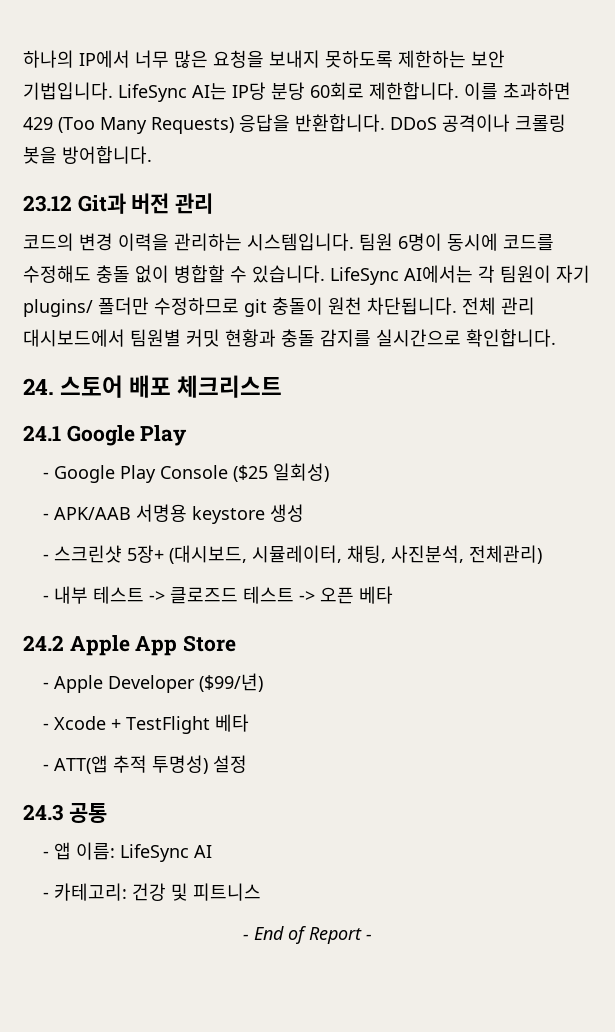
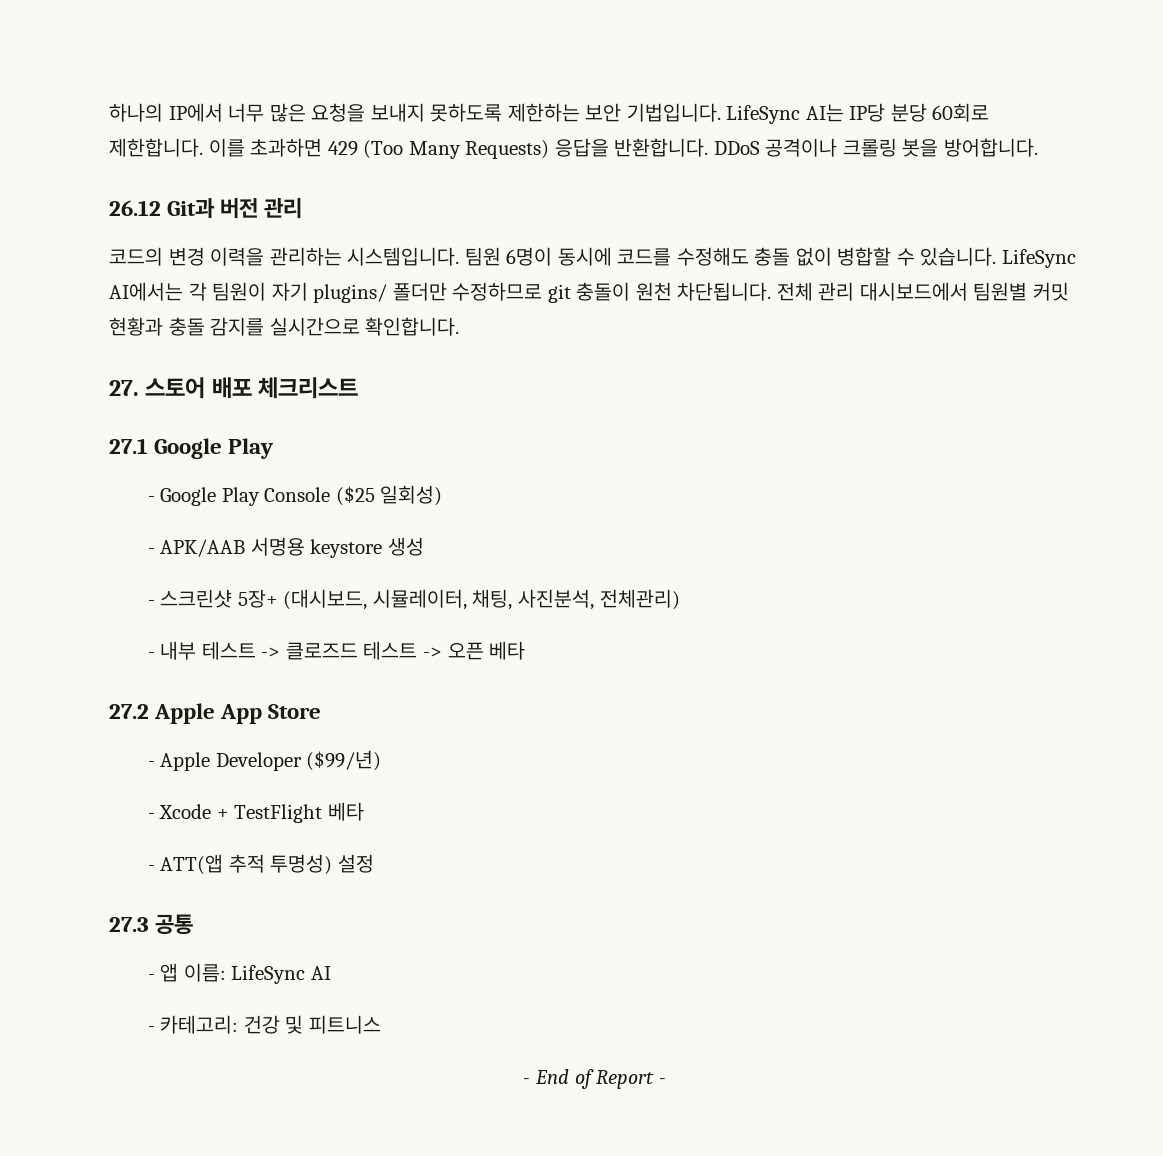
- 23.12 Git과 버전 관리
+ 26.12 Git과 버전 관리
- 24. 스토어 배포 체크리스트
+ 27. 스토어 배포 체크리스트
- 24.1 Google Play
+ 27.1 Google Play
- 24.2 Apple App Store
+ 27.2 Apple App Store
- 24.3 공통
+ 27.3 공통

